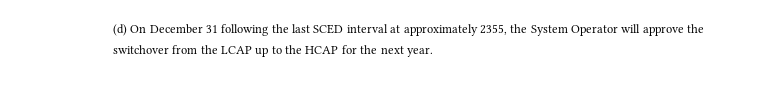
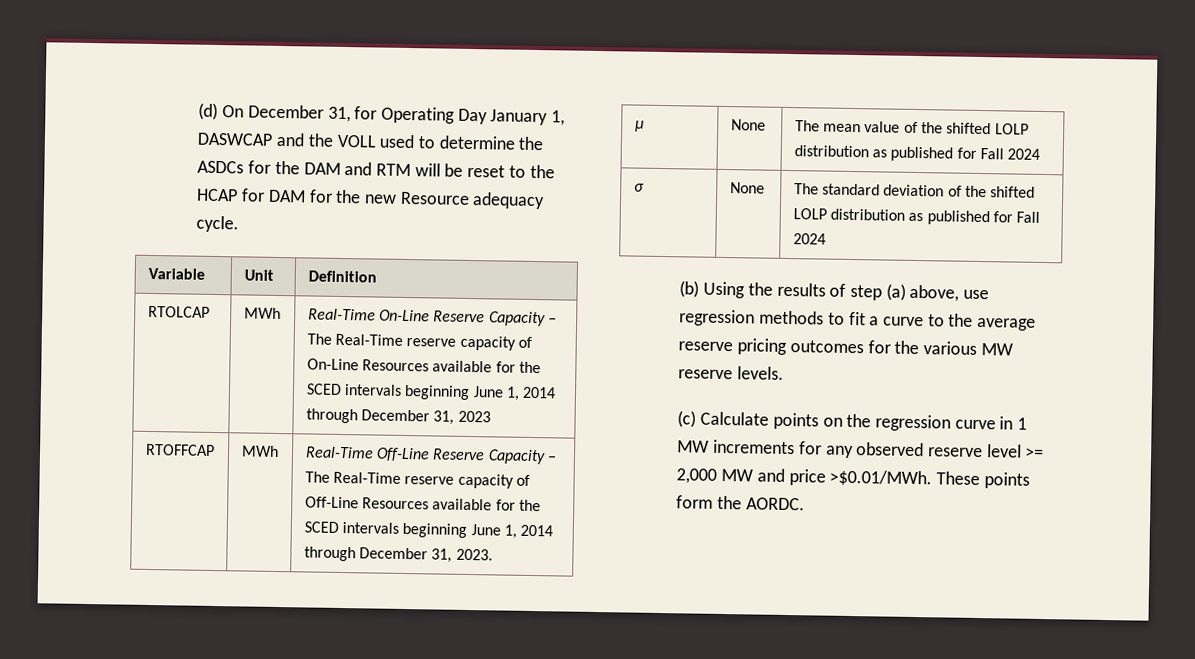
- (d) On December 31 following the last SCED interval at approximately 2355, the System Operator will approve the switchover from the LCAP up to the HCAP for the next year.
+ (d) On December 31, for Operating Day January 1, DASWCAP and the VOLL used to determine the ASDCs for the DAM and RTM will be reset to the HCAP for DAM for the new Resource adequacy cycle.
+ Variable | Unit | Definition
+ RTOLCAP | MWh | Real-Time On-Line Reserve Capacity – The Real-Time reserve capacity of On-Line Resources available for the SCED intervals beginning June 1, 2014 through December 31, 2023
+ RTOFFCAP | MWh | Real-Time Off-Line Reserve Capacity – The Real-Time reserve capacity of Off-Line Resources available for the SCED intervals beginning June 1, 2014 through December 31, 2023.
+ μ | None | The mean value of the shifted LOLP distribution as published for Fall 2024
+ σ | None | The standard deviation of the shifted LOLP distribution as published for Fall 2024
+ (b) Using the results of step (a) above, use regression methods to fit a curve to the average reserve pricing outcomes for the various MW reserve levels.
+ (c) Calculate points on the regression curve in 1 MW increments for any observed reserve level >= 2,000 MW and price >$0.01/MWh. These points form the AORDC.

